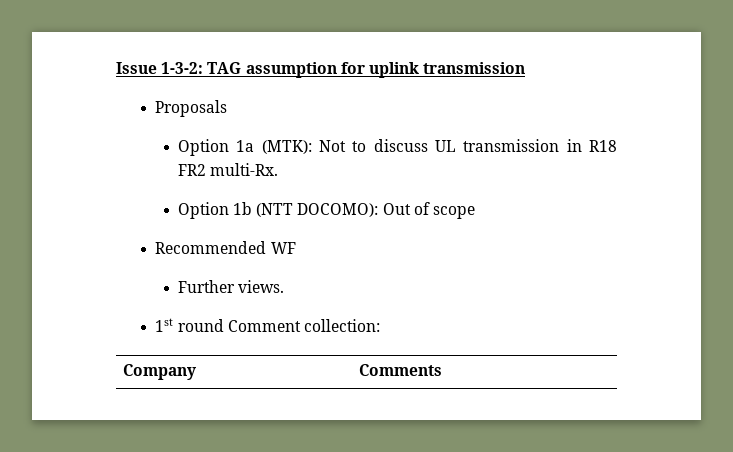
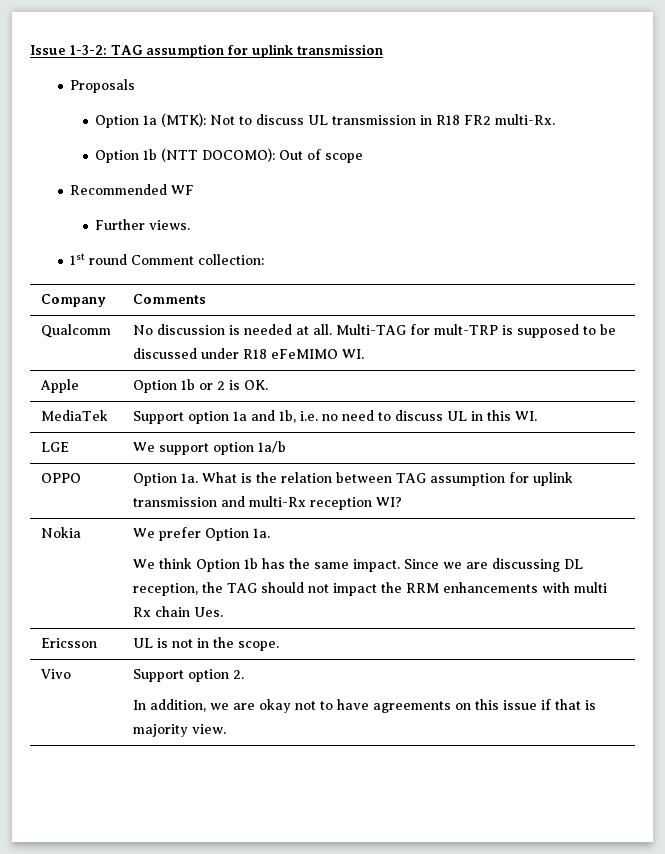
+ Qualcomm | No discussion is needed at all. Multi-TAG for mult-TRP is supposed to be discussed under R18 eFeMIMO WI.
+ Apple | Option 1b or 2 is OK.
+ MediaTek | Support option 1a and 1b, i.e. no need to discuss UL in this WI.
+ LGE | We support option 1a/b
+ OPPO | Option 1a. What is the relation between TAG assumption for uplink transmission and multi-Rx reception WI?
+ Nokia | We prefer Option 1a.
+ We think Option 1b has the same impact. Since we are discussing DL reception, the TAG should not impact the RRM enhancements with multi Rx chain Ues.
+ Ericsson | UL is not in the scope.
+ Vivo | Support option 2.
+ In addition, we are okay not to have agreements on this issue if that is majority view.

